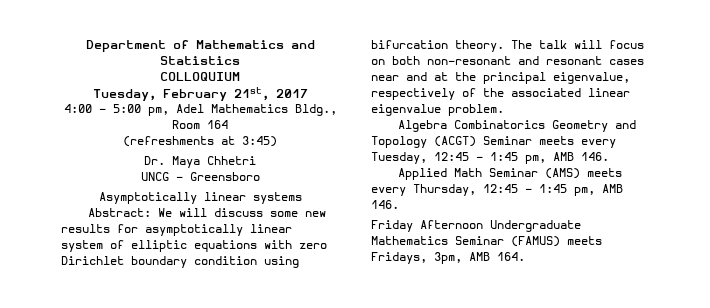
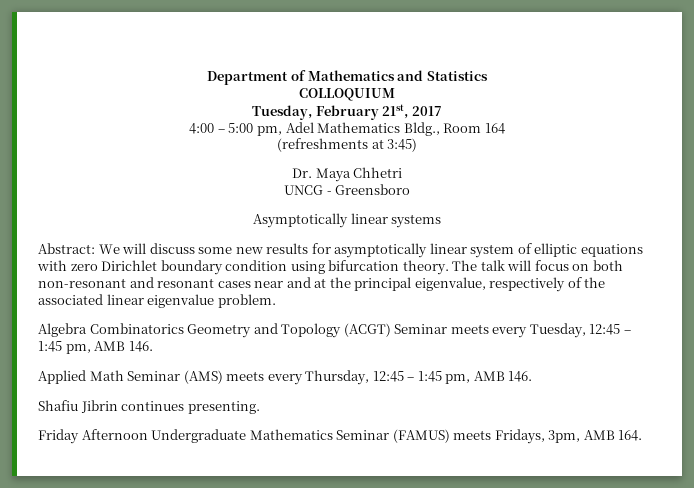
+ Shafiu Jibrin continues presenting.

